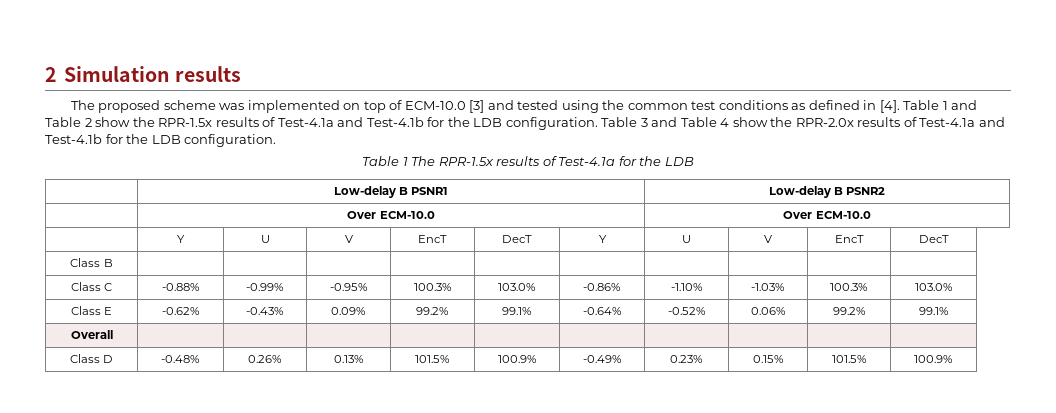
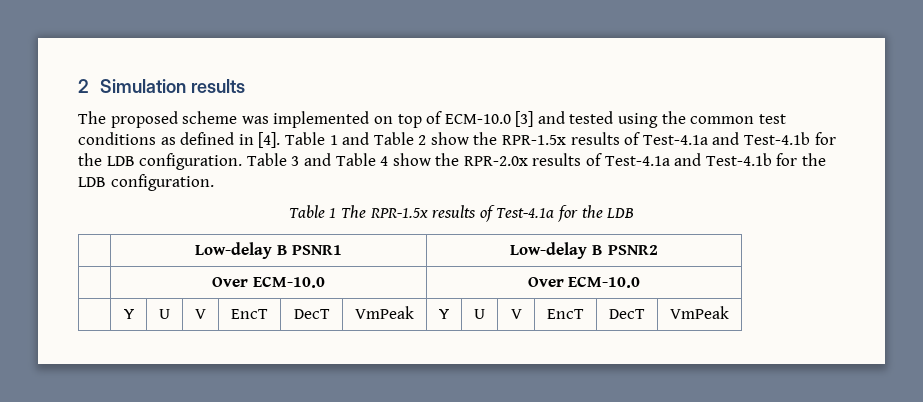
- | Y | U | V | EncT | DecT | Y | U | V | EncT | DecT
- Class B | | | | | | | | | |
- Class C | -0.88% | -0.99% | -0.95% | 100.3% | 103.0% | -0.86% | -1.10% | -1.03% | 100.3% | 103.0%
- Class E | -0.62% | -0.43% | 0.09% | 99.2% | 99.1% | -0.64% | -0.52% | 0.06% | 99.2% | 99.1%
- Overall | | | | | | | | | |
- Class D | -0.48% | 0.26% | 0.13% | 101.5% | 100.9% | -0.49% | 0.23% | 0.15% | 101.5% | 100.9%
+ | Y | U | V | EncT | DecT | VmPeak | Y | U | V | EncT | DecT | VmPeak

